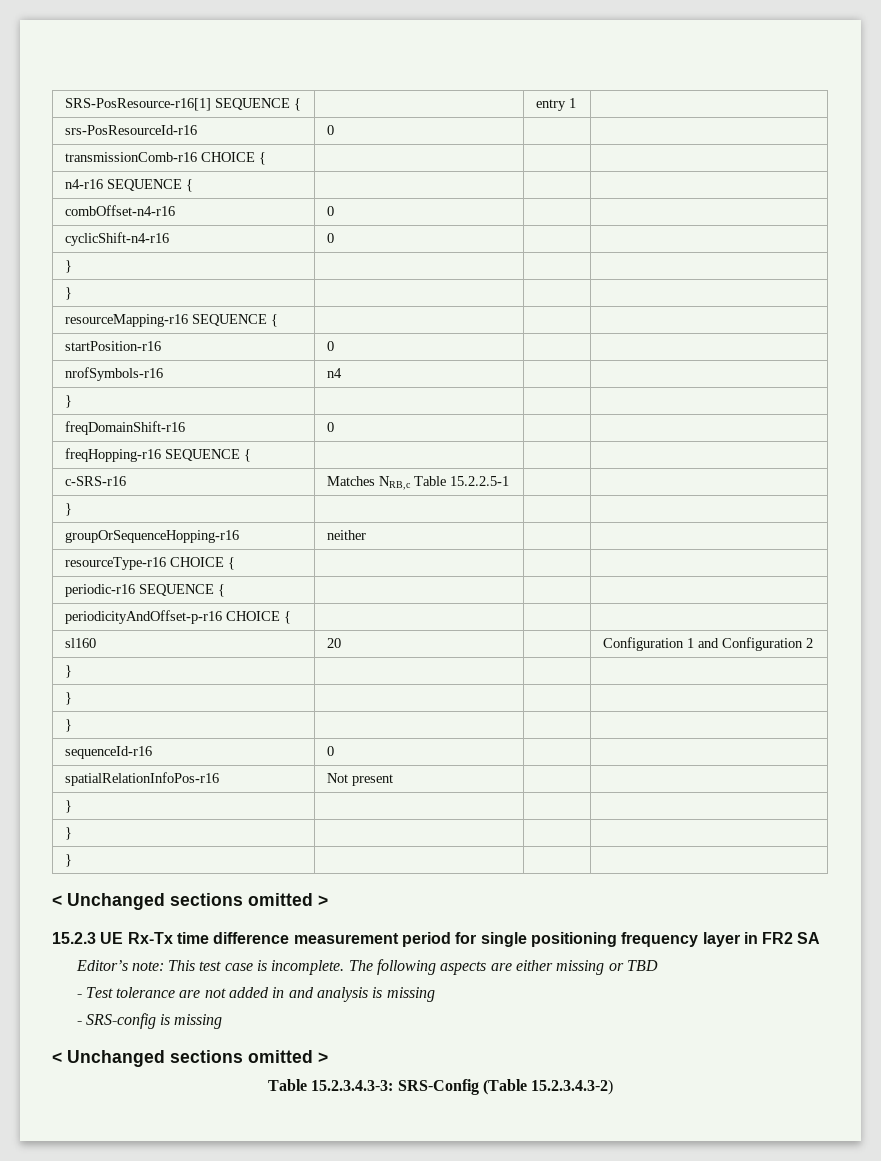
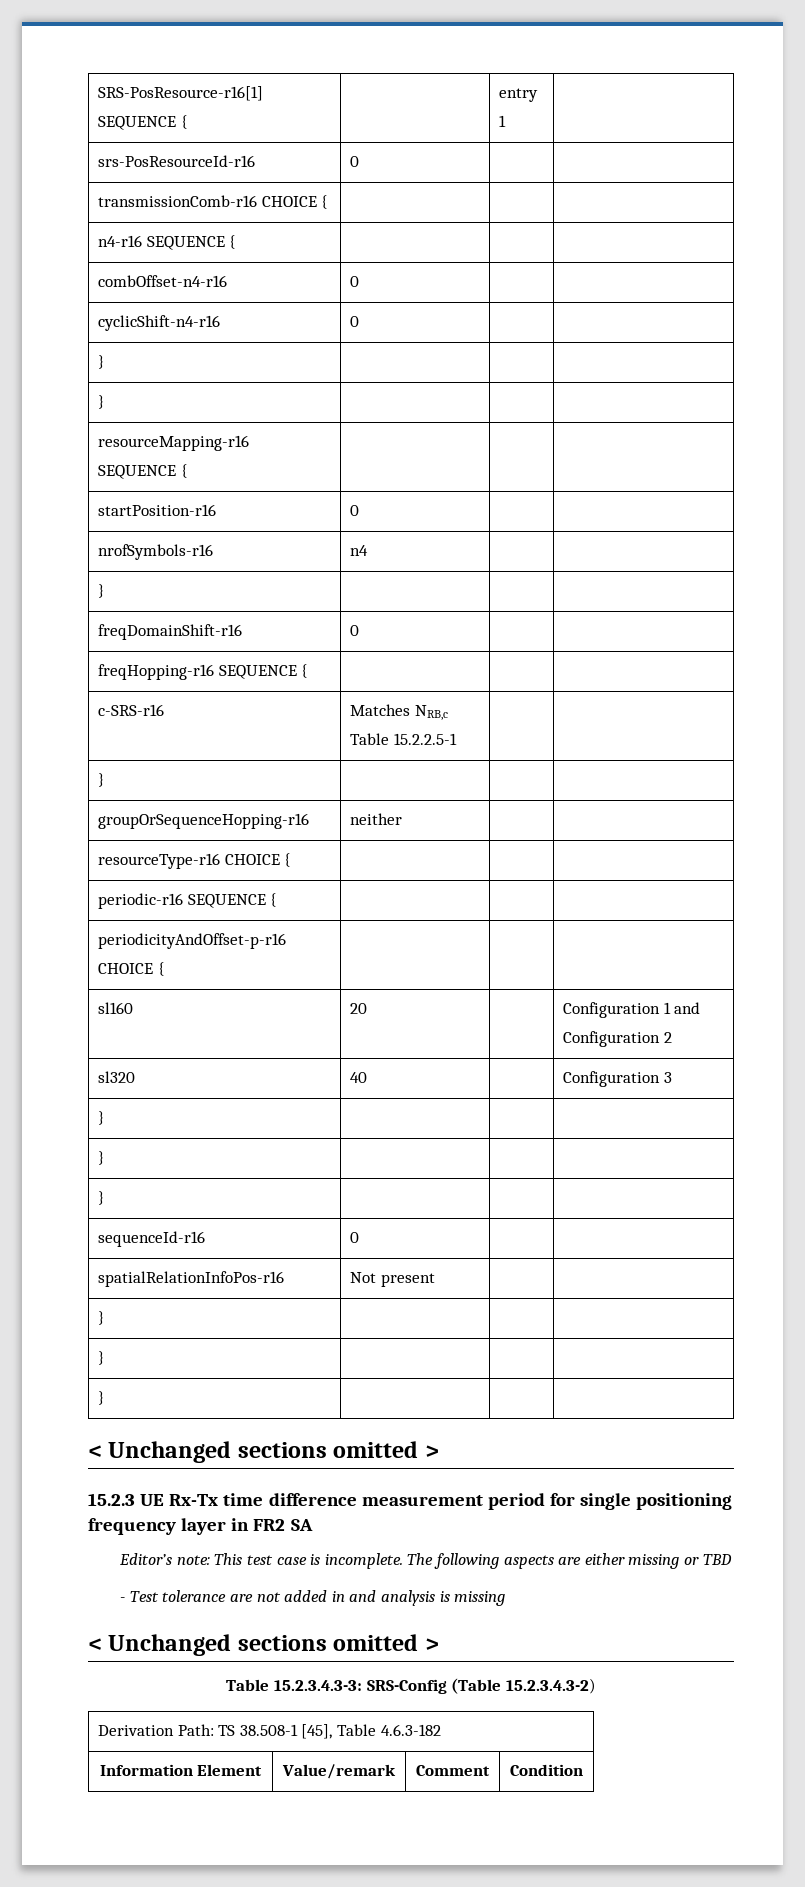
+ sl320 | 40 | | Configuration 3
- - SRS-config is missing
+ Derivation Path: TS 38.508-1 [45], Table 4.6.3-182
+ Information Element | Value/remark | Comment | Condition

